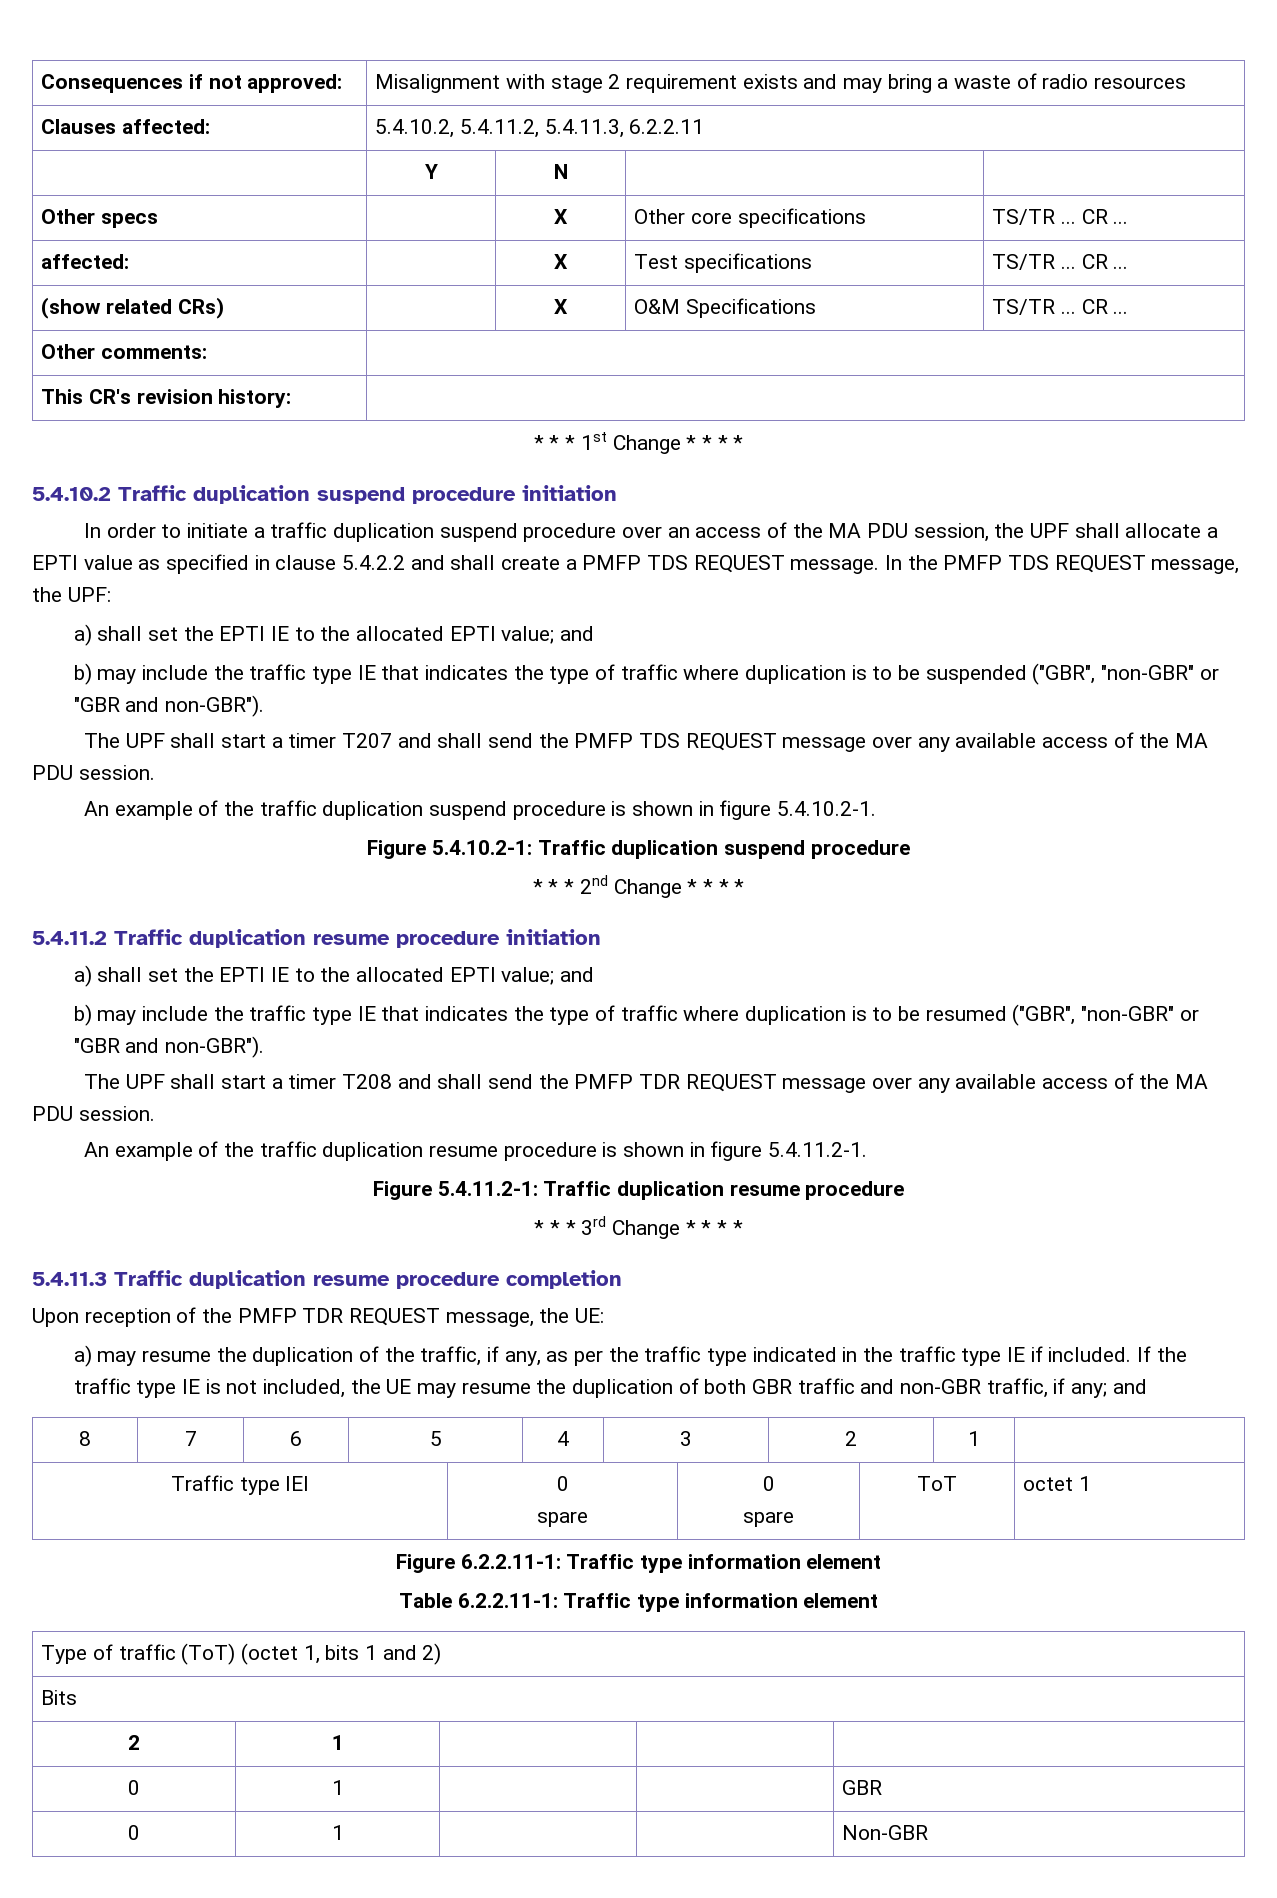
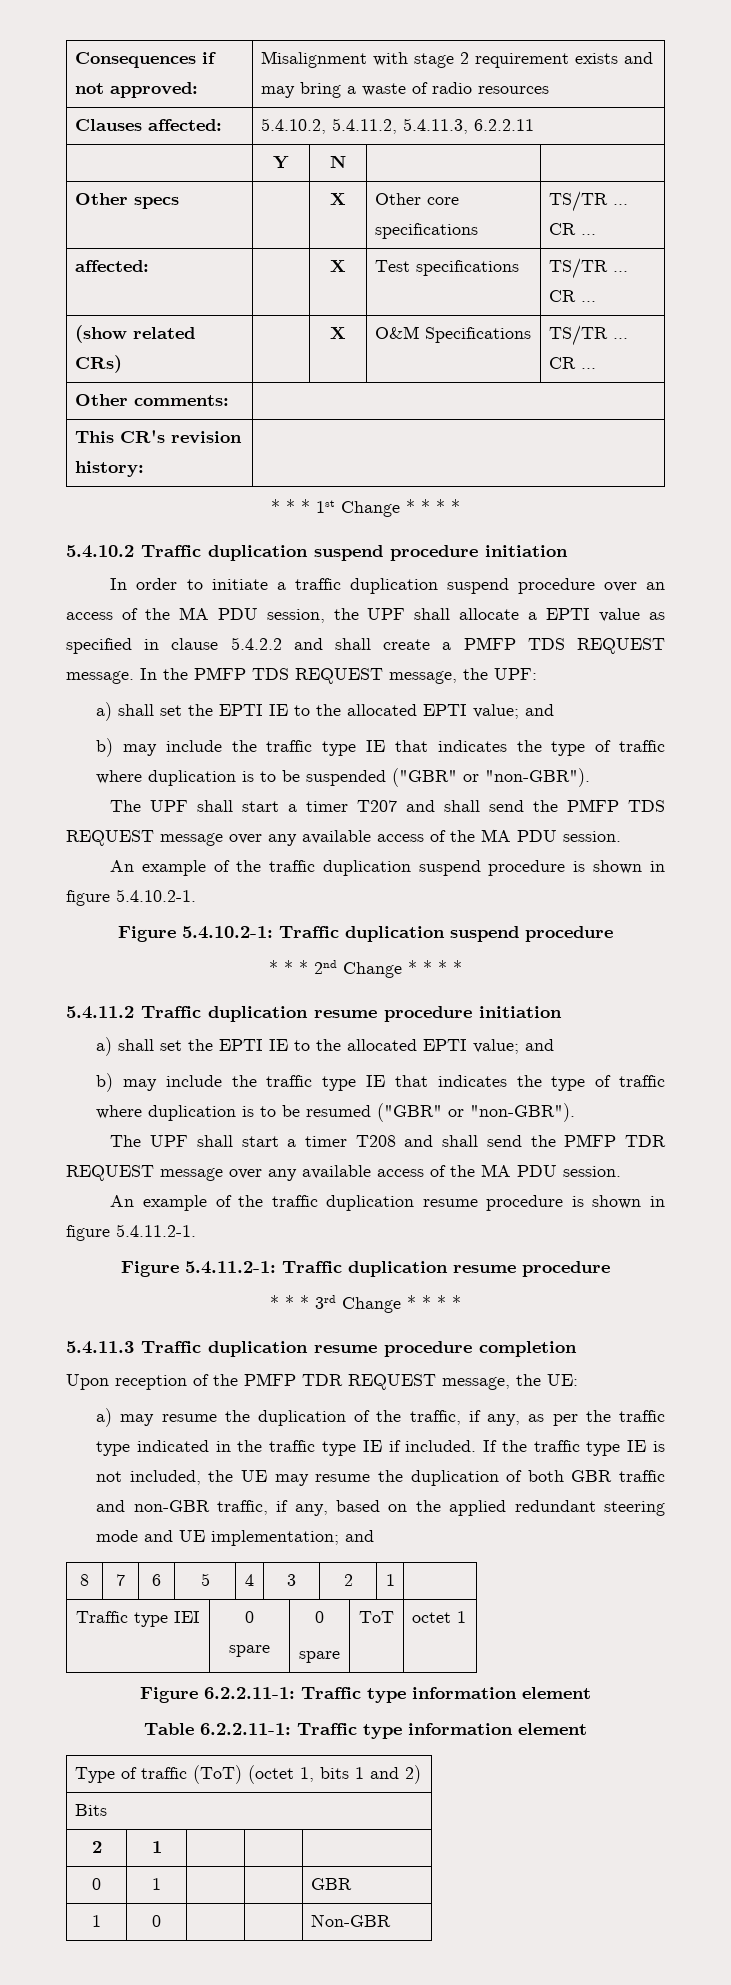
- b) may include the traffic type IE that indicates the type of traffic where duplication is to be suspended ("GBR", "non-GBR" or "GBR and non-GBR").
+ b) may include the traffic type IE that indicates the type of traffic where duplication is to be suspended ("GBR" or "non-GBR").
- b) may include the traffic type IE that indicates the type of traffic where duplication is to be resumed ("GBR", "non-GBR" or "GBR and non-GBR").
+ b) may include the traffic type IE that indicates the type of traffic where duplication is to be resumed ("GBR" or "non-GBR").
- If the traffic type IE is not included, the UE may resume the duplication of both GBR traffic and non-GBR traffic, if any; and
+ If the traffic type IE is not included, the UE may resume the duplication of both GBR traffic and non-GBR traffic, if any, based on the applied redundant steering mode and UE implementation; and
- 0 | 1 | | | Non-GBR
+ 1 | 0 | | | Non-GBR

